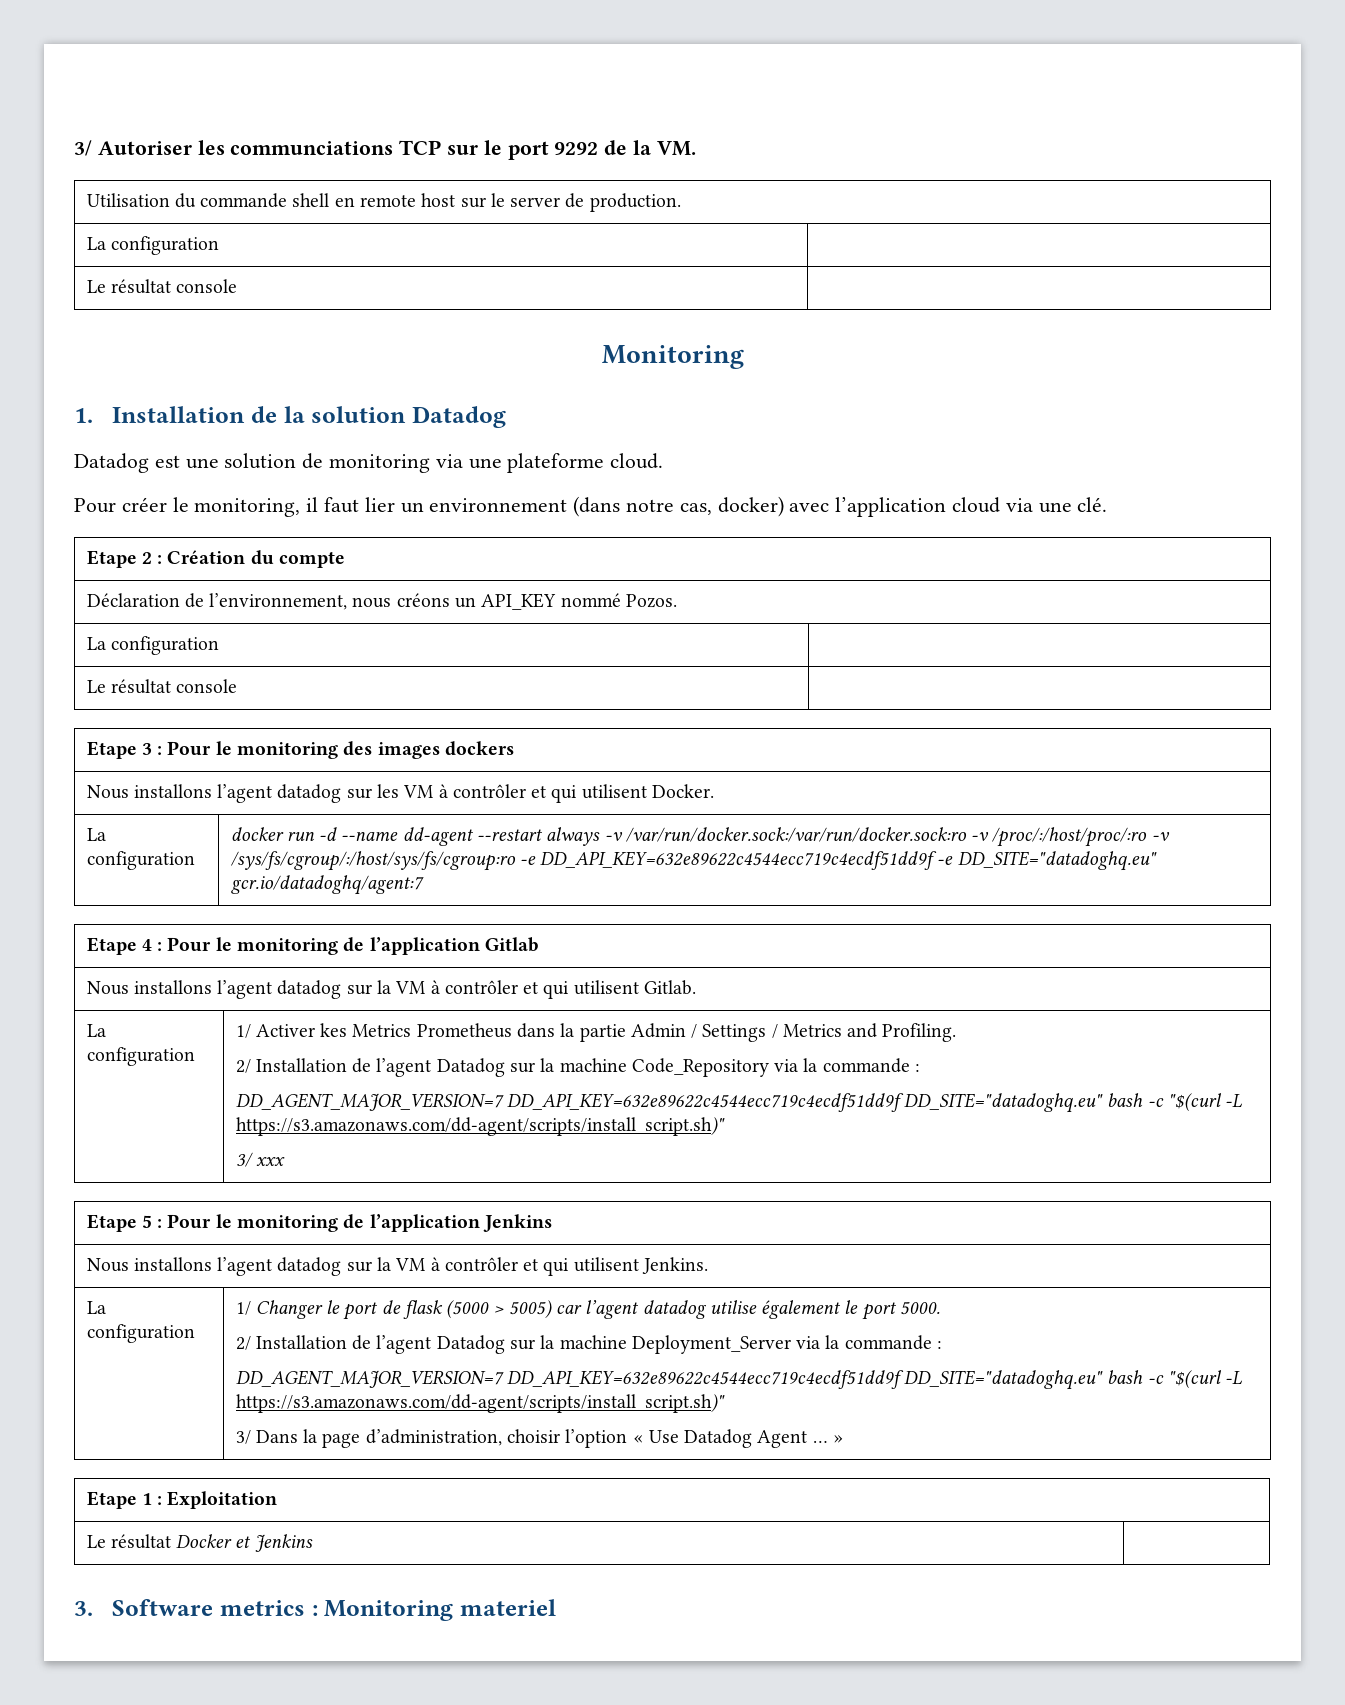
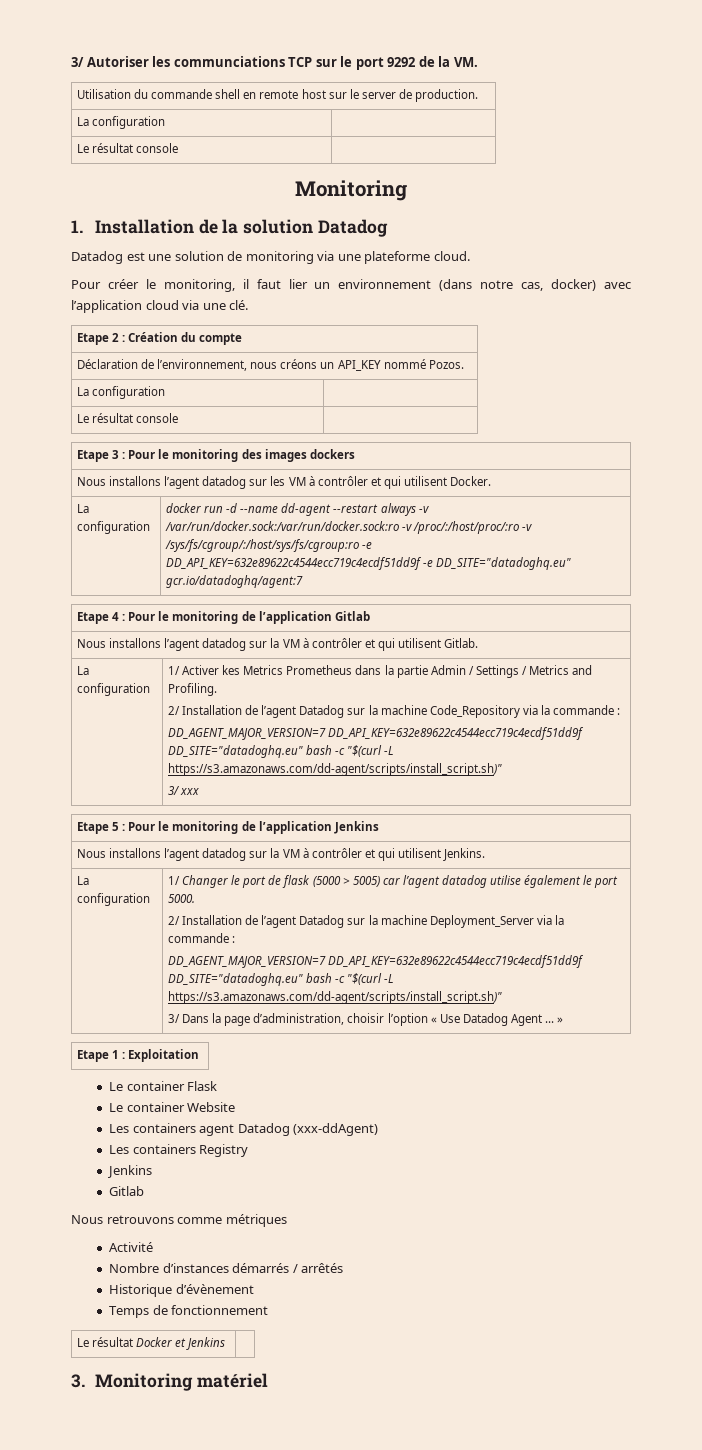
+ Le container Flask
+ Le container Website
+ Les containers agent Datadog (xxx-ddAgent)
+ Les containers Registry
+ Jenkins
+ Gitlab
+ Nous retrouvons comme métriques
+ Activité
+ Nombre d’instances démarrés / arrêtés
+ Historique d’évènement
+ Temps de fonctionnement
- 3. Software metrics : Monitoring materiel
+ 3. Monitoring matériel

